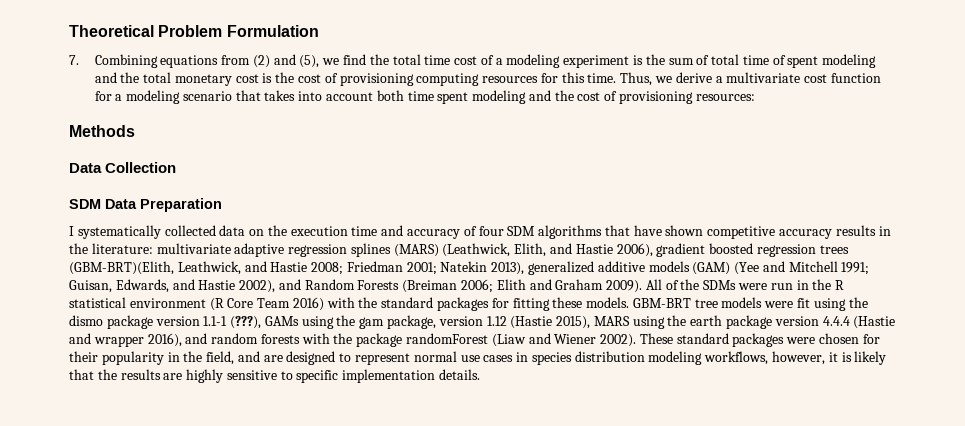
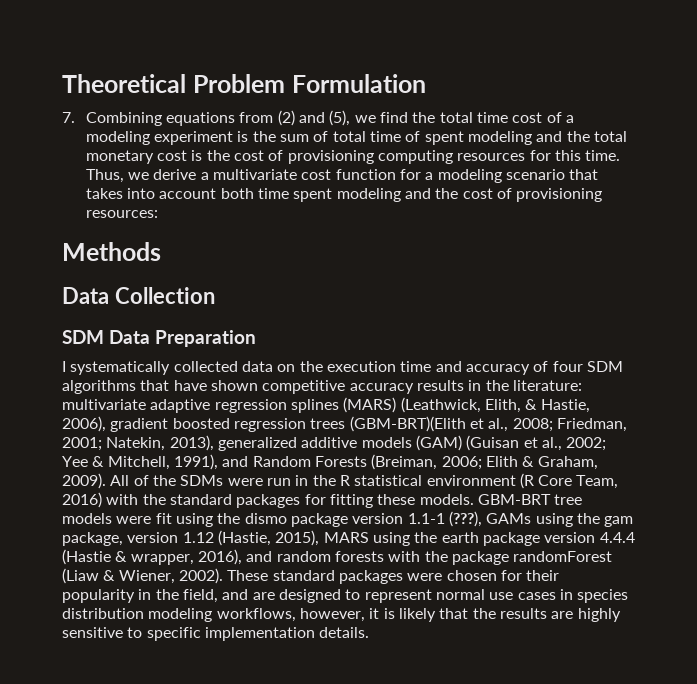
- I systematically collected data on the execution time and accuracy of four SDM algorithms that have shown competitive accuracy results in the literature: multivariate adaptive regression splines (MARS) (Leathwick, Elith, and Hastie 2006), gradient boosted regression trees (GBM-BRT)(Elith, Leathwick, and Hastie 2008; Friedman 2001; Natekin 2013), generalized additive models (GAM) (Yee and Mitchell 1991; Guisan, Edwards, and Hastie 2002), and Random Forests (Breiman 2006; Elith and Graham 2009).
+ I systematically collected data on the execution time and accuracy of four SDM algorithms that have shown competitive accuracy results in the literature: multivariate adaptive regression splines (MARS) (Leathwick, Elith, & Hastie, 2006), gradient boosted regression trees (GBM-BRT)(Elith et al., 2008; Friedman, 2001; Natekin, 2013), generalized additive models (GAM) (Guisan et al., 2002; Yee & Mitchell, 1991), and Random Forests (Breiman, 2006; Elith & Graham, 2009).
- All of the SDMs were run in the R statistical environment (R Core Team 2016) with the standard packages for fitting these models.
+ All of the SDMs were run in the R statistical environment (R Core Team, 2016) with the standard packages for fitting these models.
- GBM-BRT tree models were fit using the dismo package version 1.1-1 (???), GAMs using the gam package, version 1.12 (Hastie 2015), MARS using the earth package version 4.4.4 (Hastie and wrapper 2016), and random forests with the package randomForest (Liaw and Wiener 2002).
+ GBM-BRT tree models were fit using the dismo package version 1.1-1 (???), GAMs using the gam package, version 1.12 (Hastie, 2015), MARS using the earth package version 4.4.4 (Hastie & wrapper, 2016), and random forests with the package randomForest (Liaw & Wiener, 2002).

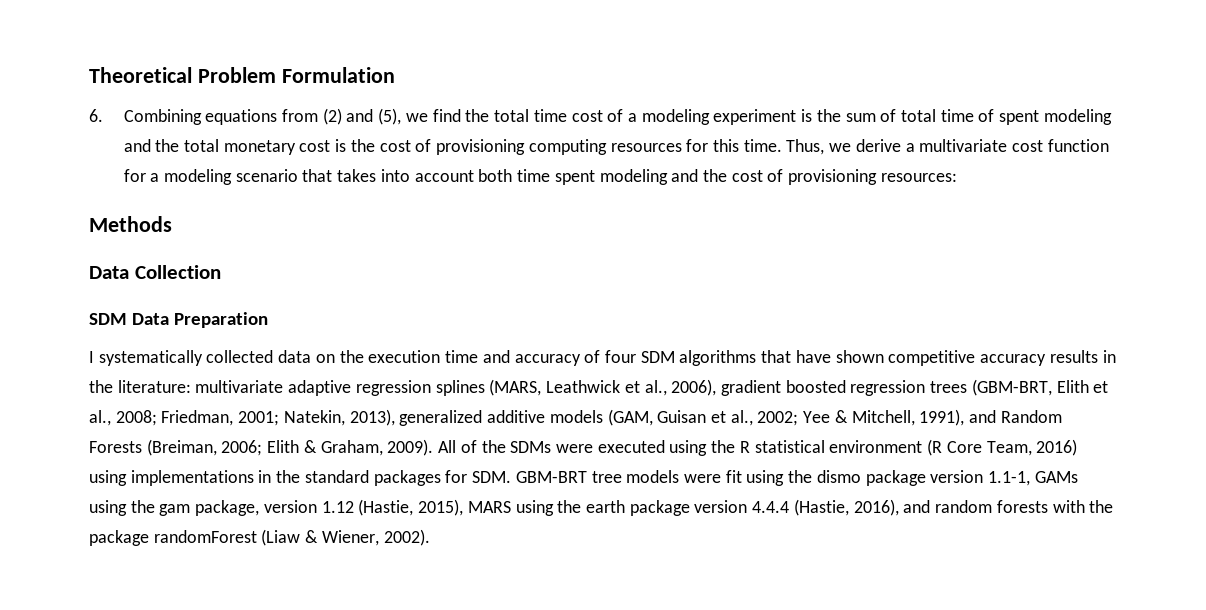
- 7. Combining equations from (2) and (5), we find the total time cost of a modeling experiment is the sum of total time of spent modeling and the total monetary cost is the cost of provisioning computing resources for this time.
+ 6. Combining equations from (2) and (5), we find the total time cost of a modeling experiment is the sum of total time of spent modeling and the total monetary cost is the cost of provisioning computing resources for this time.
- I systematically collected data on the execution time and accuracy of four SDM algorithms that have shown competitive accuracy results in the literature: multivariate adaptive regression splines (MARS) (Leathwick, Elith, & Hastie, 2006), gradient boosted regression trees (GBM-BRT)(Elith et al., 2008; Friedman, 2001; Natekin, 2013), generalized additive models (GAM) (Guisan et al., 2002; Yee & Mitchell, 1991), and Random Forests (Breiman, 2006; Elith & Graham, 2009).
+ I systematically collected data on the execution time and accuracy of four SDM algorithms that have shown competitive accuracy results in the literature: multivariate adaptive regression splines (MARS, Leathwick et al., 2006), gradient boosted regression trees (GBM-BRT, Elith et al., 2008; Friedman, 2001; Natekin, 2013), generalized additive models (GAM, Guisan et al., 2002; Yee & Mitchell, 1991), and Random Forests (Breiman, 2006; Elith & Graham, 2009).
- All of the SDMs were run in the R statistical environment (R Core Team, 2016) with the standard packages for fitting these models. GBM-BRT tree models were fit using the dismo package version 1.1-1 (???), GAMs using the gam package, version 1.12 (Hastie, 2015), MARS using the earth package version 4.4.4 (Hastie & wrapper, 2016), and random forests with the package randomForest (Liaw & Wiener, 2002). These standard packages were chosen for their popularity in the field, and are designed to represent normal use cases in species distribution modeling workflows, however, it is likely that the results are highly sensitive to specific implementation details.
+ All of the SDMs were executed using the R statistical environment (R Core Team, 2016) using implementations in the standard packages for SDM. GBM-BRT tree models were fit using the dismo package version 1.1-1, GAMs using the gam package, version 1.12 (Hastie, 2015), MARS using the earth package version 4.4.4 (Hastie, 2016), and random forests with the package randomForest (Liaw & Wiener, 2002).

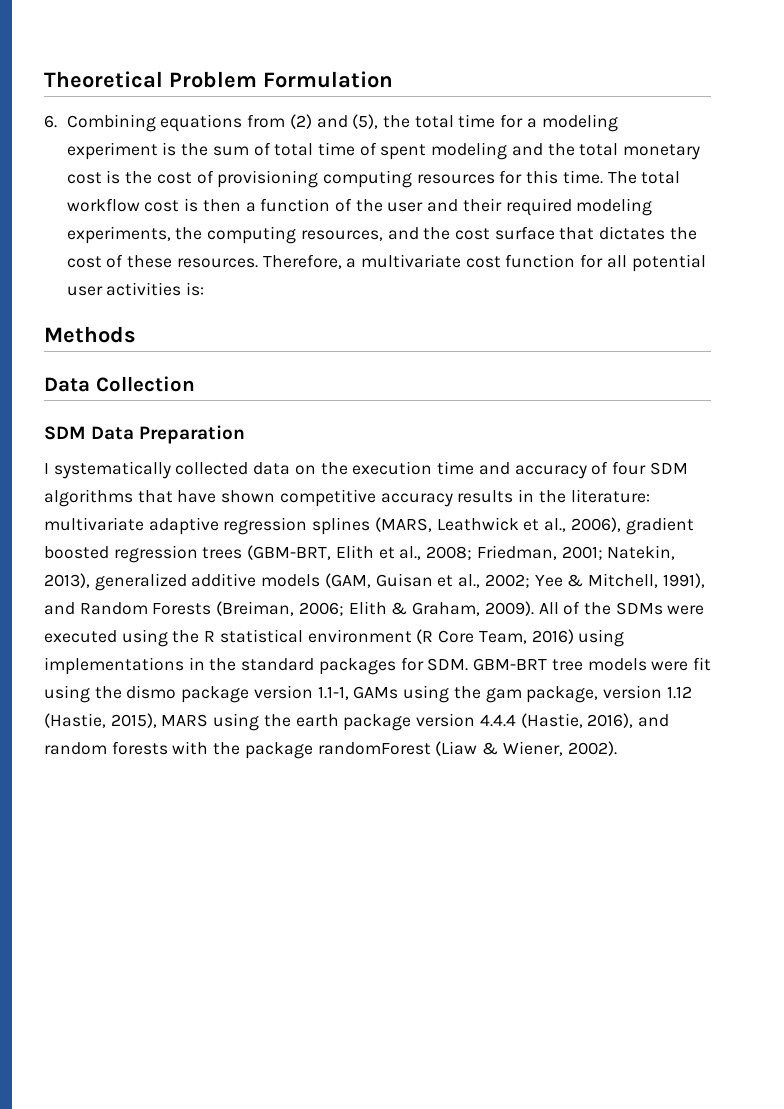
- 6. Combining equations from (2) and (5), we find the total time cost of a modeling experiment is the sum of total time of spent modeling and the total monetary cost is the cost of provisioning computing resources for this time.
+ 6. Combining equations from (2) and (5), the total time for a modeling experiment is the sum of total time of spent modeling and the total monetary cost is the cost of provisioning computing resources for this time.
- Thus, we derive a multivariate cost function for a modeling scenario that takes into account both time spent modeling and the cost of provisioning resources:
+ The total workflow cost is then a function of the user and their required modeling experiments, the computing resources, and the cost surface that dictates the cost of these resources. Therefore, a multivariate cost function for all potential user activities is:

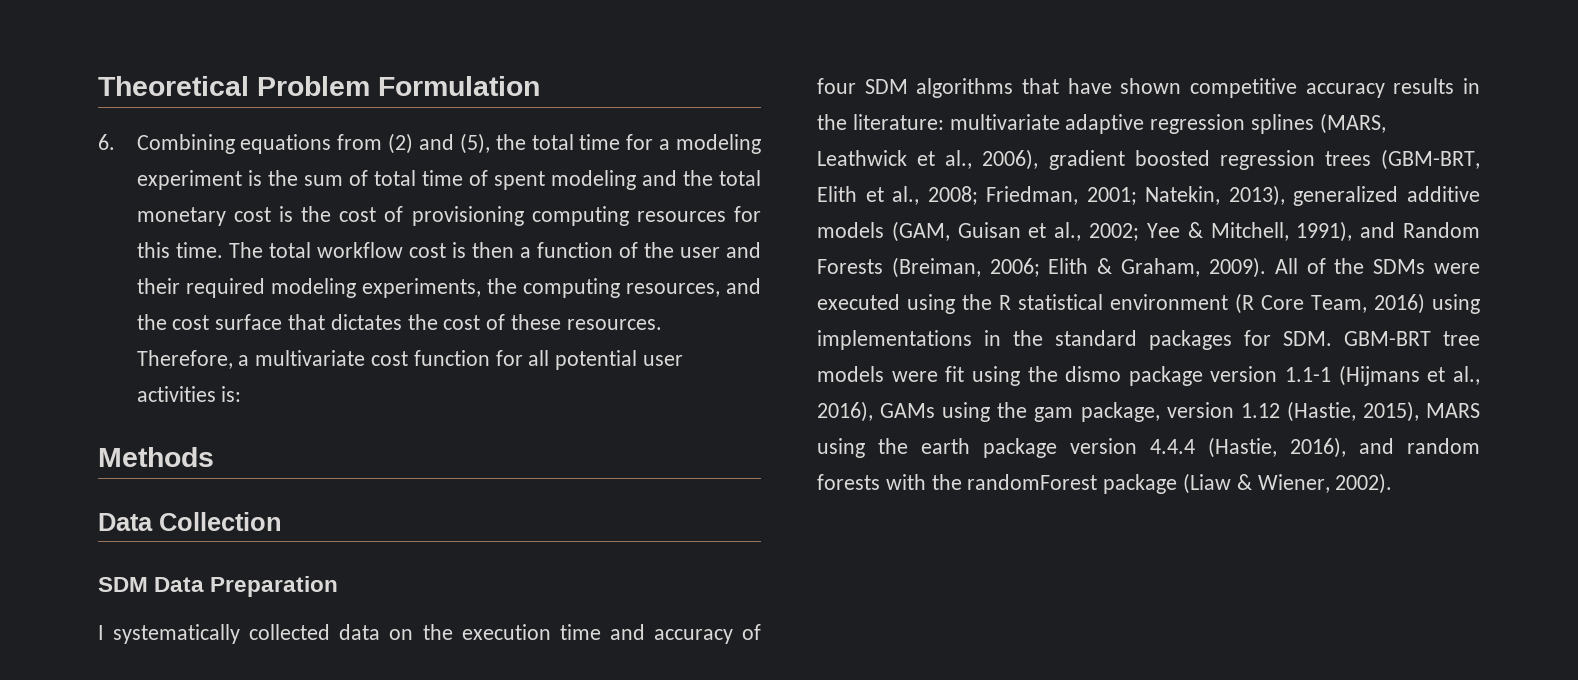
- All of the SDMs were executed using the R statistical environment (R Core Team, 2016) using implementations in the standard packages for SDM. GBM-BRT tree models were fit using the dismo package version 1.1-1, GAMs using the gam package, version 1.12 (Hastie, 2015), MARS using the earth package version 4.4.4 (Hastie, 2016), and random forests with the package randomForest (Liaw & Wiener, 2002).
+ All of the SDMs were executed using the R statistical environment (R Core Team, 2016) using implementations in the standard packages for SDM. GBM-BRT tree models were fit using the dismo package version 1.1-1 (Hijmans et al., 2016), GAMs using the gam package, version 1.12 (Hastie, 2015), MARS using the earth package version 4.4.4 (Hastie, 2016), and random forests with the randomForest package (Liaw & Wiener, 2002).

